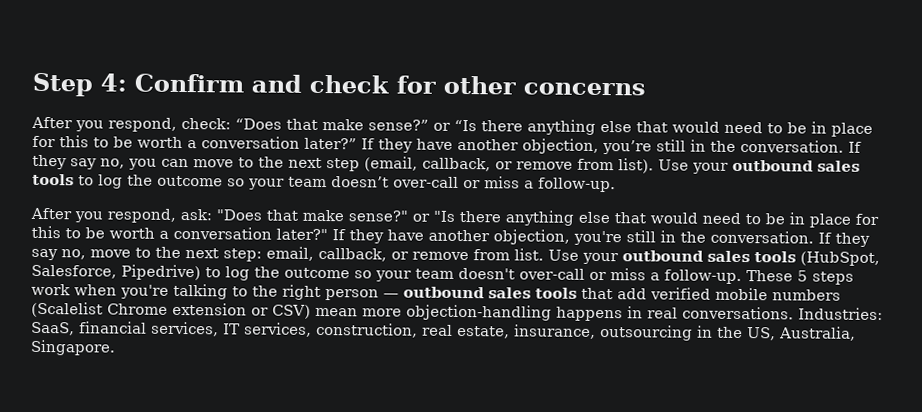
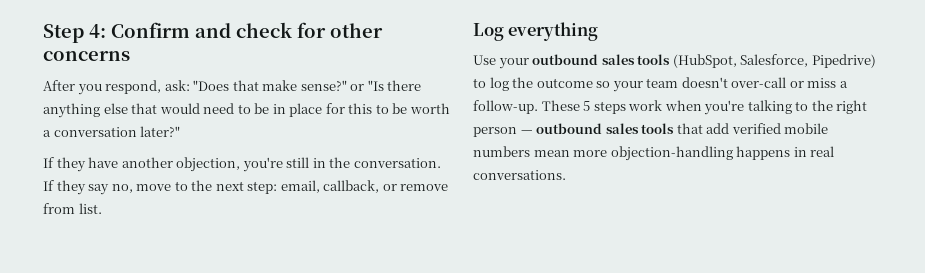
- After you respond, check: “Does that make sense?” or “Is there anything else that would need to be in place for this to be worth a conversation later?” If they have another objection, you’re still in the conversation. If they say no, you can move to the next step (email, callback, or remove from list). Use your outbound sales tools to log the outcome so your team doesn’t over-call or miss a follow-up.
- After you respond, ask: "Does that make sense?" or "Is there anything else that would need to be in place for this to be worth a conversation later?" If they have another objection, you're still in the conversation.
+ After you respond, ask: "Does that make sense?" or "Is there anything else that would need to be in place for this to be worth a conversation later?"
+ If they have another objection, you're still in the conversation.
- If they say no, move to the next step: email, callback, or remove from list. Use your outbound sales tools (HubSpot, Salesforce, Pipedrive) to log the outcome so your team doesn't over-call or miss a follow-up.
+ If they say no, move to the next step: email, callback, or remove from list.
+ Log everything
+ Use your outbound sales tools (HubSpot, Salesforce, Pipedrive) to log the outcome so your team doesn't over-call or miss a follow-up.
- These 5 steps work when you're talking to the right person — outbound sales tools that add verified mobile numbers (Scalelist Chrome extension or CSV) mean more objection-handling happens in real conversations. Industries: SaaS, financial services, IT services, construction, real estate, insurance, outsourcing in the US, Australia, Singapore.
+ These 5 steps work when you're talking to the right person — outbound sales tools that add verified mobile numbers mean more objection-handling happens in real conversations.

